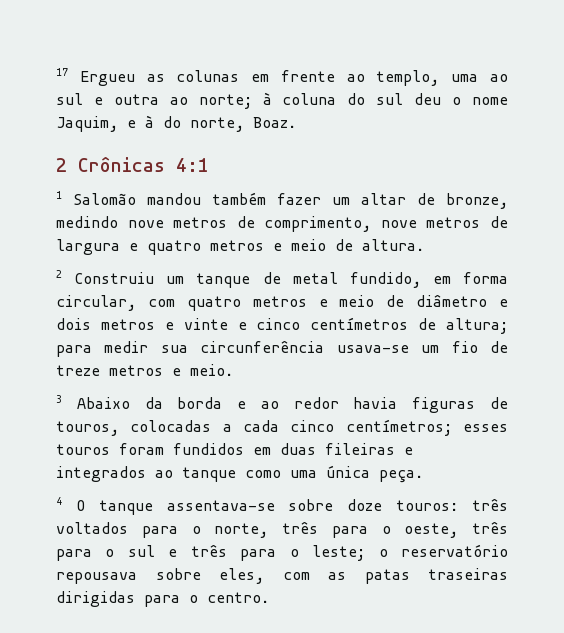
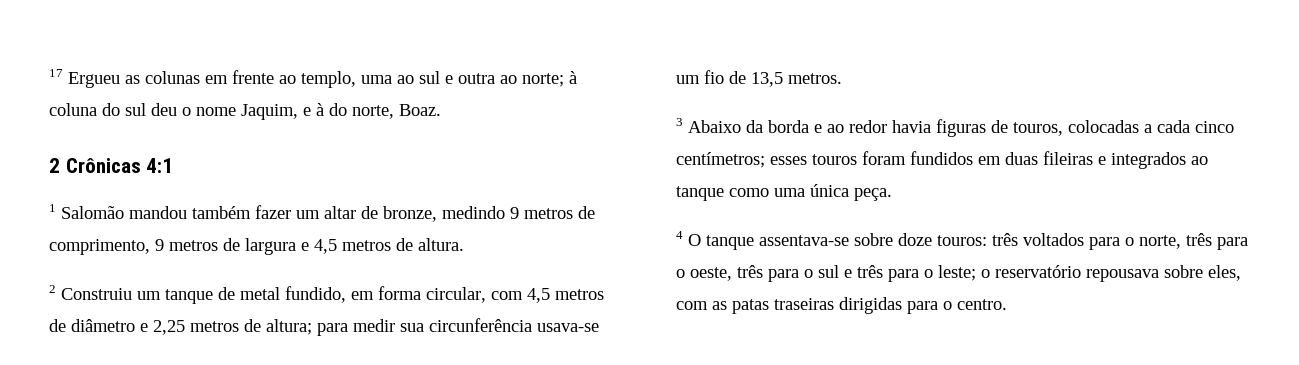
- 1 Salomão mandou também fazer um altar de bronze, medindo nove metros de comprimento, nove metros de largura e quatro metros e meio de altura.
+ 1 Salomão mandou também fazer um altar de bronze, medindo 9 metros de comprimento, 9 metros de largura e 4,5 metros de altura.
- 2 Construiu um tanque de metal fundido, em forma circular, com quatro metros e meio de diâmetro e dois metros e vinte e cinco centímetros de altura; para medir sua circunferência usava-se um fio de treze metros e meio.
+ 2 Construiu um tanque de metal fundido, em forma circular, com 4,5 metros de diâmetro e 2,25 metros de altura; para medir sua circunferência usava-se um fio de 13,5 metros.

